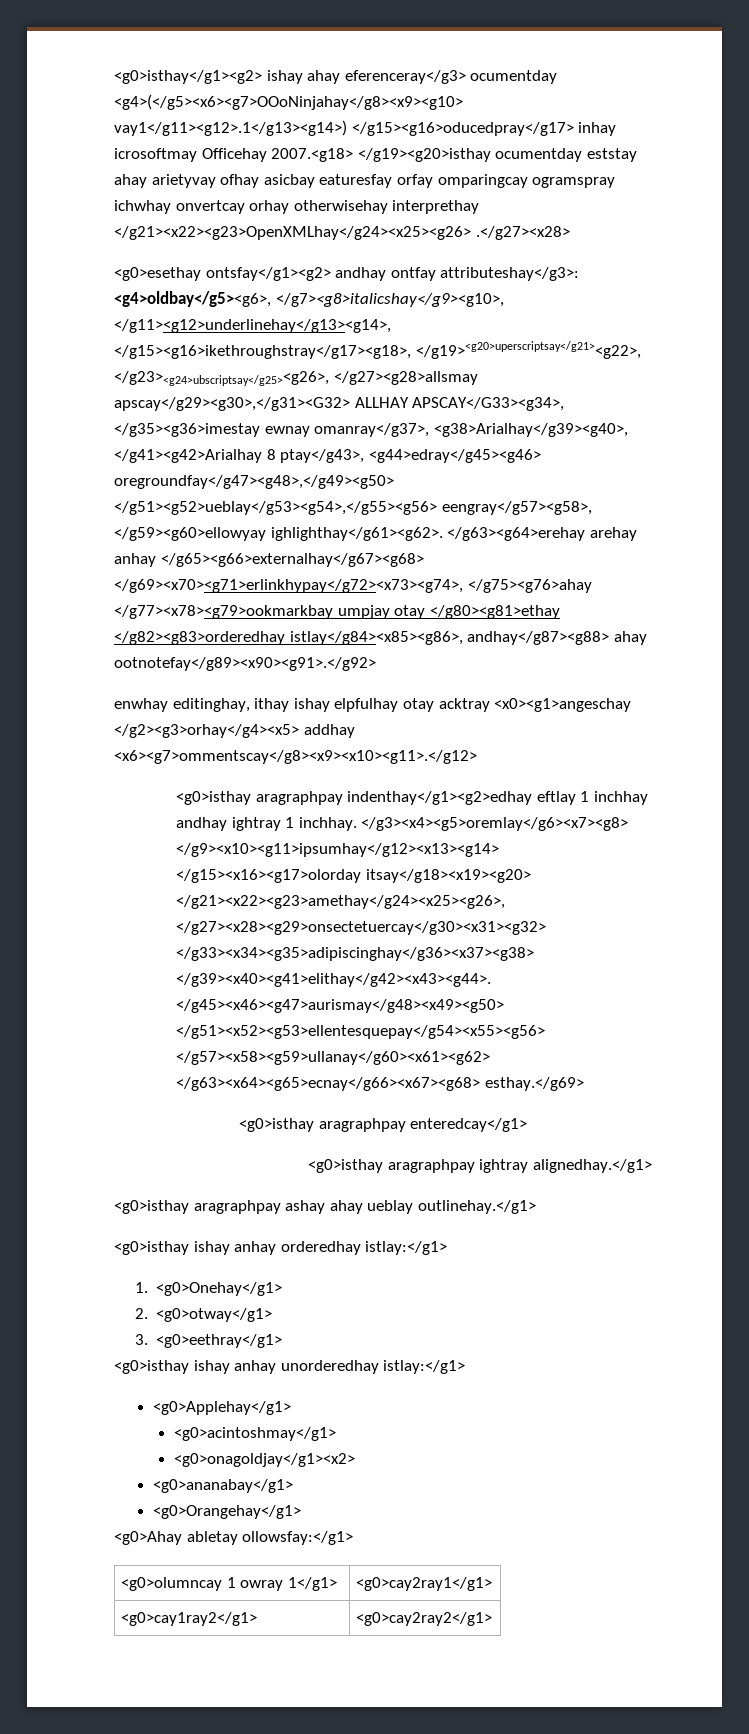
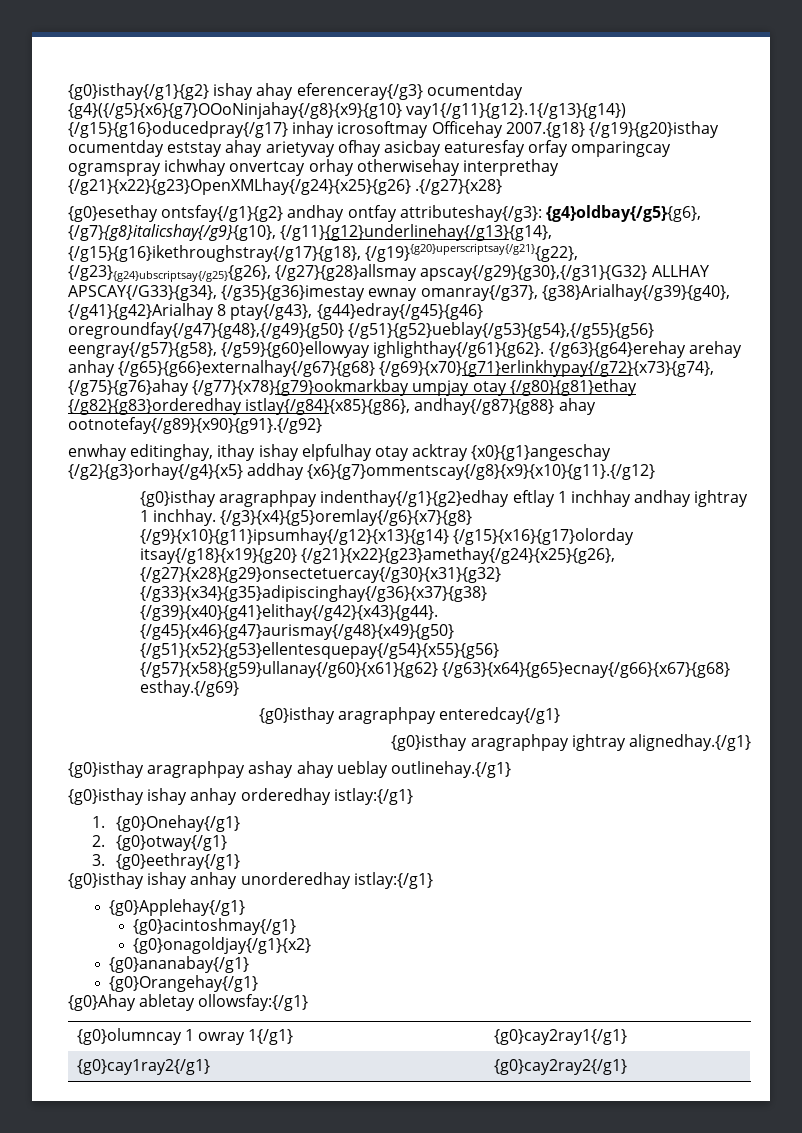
- <g0>isthay</g1><g2> ishay ahay eferenceray</g3> ocumentday <g4>(</g5><x6><g7>OOoNinjahay</g8><x9><g10> vay1</g11><g12>.1</g13><g14>) </g15><g16>oducedpray</g17> inhay icrosoftmay Officehay 2007.<g18> </g19><g20>isthay ocumentday eststay ahay arietyvay ofhay asicbay eaturesfay orfay omparingcay ogramspray ichwhay onvertcay orhay otherwisehay interprethay </g21><x22><g23>OpenXMLhay</g24><x25><g26> .</g27><x28>
- <g0>esethay ontsfay</g1><g2> andhay ontfay attributeshay</g3>: <g4>oldbay</g5><g6>, </g7><g8>italicshay</g9><g10>, </g11><g12>underlinehay</g13><g14>, </g15><g16>ikethroughstray</g17><g18>, </g19><g20>uperscriptsay</g21><g22>, </g23><g24>ubscriptsay</g25><g26>, </g27><g28>allsmay apscay</g29><g30>,</g31><G32> ALLHAY APSCAY</G33><g34>, </g35><g36>imestay ewnay omanray</g37>, <g38>Arialhay</g39><g40>, </g41><g42>Arialhay 8 ptay</g43>, <g44>edray</g45><g46> oregroundfay</g47><g48>,</g49><g50> </g51><g52>ueblay</g53><g54>,</g55><g56> eengray</g57><g58>, </g59><g60>ellowyay ighlighthay</g61><g62>. </g63><g64>erehay arehay anhay </g65><g66>externalhay</g67><g68> </g69><x70><g71>erlinkhypay</g72><x73><g74>, </g75><g76>ahay </g77><x78><g79>ookmarkbay umpjay otay </g80><g81>ethay </g82><g83>orderedhay istlay</g84><x85><g86>, andhay</g87><g88> ahay ootnotefay</g89><x90><g91>.</g92>
+ {g0}isthay{/g1}{g2} ishay ahay eferenceray{/g3} ocumentday {g4}({/g5}{x6}{g7}OOoNinjahay{/g8}{x9}{g10} vay1{/g11}{g12}.1{/g13}{g14}) {/g15}{g16}oducedpray{/g17} inhay icrosoftmay Officehay 2007.{g18} {/g19}{g20}isthay ocumentday eststay ahay arietyvay ofhay asicbay eaturesfay orfay omparingcay ogramspray ichwhay onvertcay orhay otherwisehay interprethay {/g21}{x22}{g23}OpenXMLhay{/g24}{x25}{g26} .{/g27}{x28}
+ {g0}esethay ontsfay{/g1}{g2} andhay ontfay attributeshay{/g3}: {g4}oldbay{/g5}{g6}, {/g7}{g8}italicshay{/g9}{g10}, {/g11}{g12}underlinehay{/g13}{g14}, {/g15}{g16}ikethroughstray{/g17}{g18}, {/g19}{g20}uperscriptsay{/g21}{g22}, {/g23}{g24}ubscriptsay{/g25}{g26}, {/g27}{g28}allsmay apscay{/g29}{g30},{/g31}{G32} ALLHAY APSCAY{/G33}{g34}, {/g35}{g36}imestay ewnay omanray{/g37}, {g38}Arialhay{/g39}{g40}, {/g41}{g42}Arialhay 8 ptay{/g43}, {g44}edray{/g45}{g46} oregroundfay{/g47}{g48},{/g49}{g50} {/g51}{g52}ueblay{/g53}{g54},{/g55}{g56} eengray{/g57}{g58}, {/g59}{g60}ellowyay ighlighthay{/g61}{g62}. {/g63}{g64}erehay arehay anhay {/g65}{g66}externalhay{/g67}{g68} {/g69}{x70}{g71}erlinkhypay{/g72}{x73}{g74}, {/g75}{g76}ahay {/g77}{x78}{g79}ookmarkbay umpjay otay {/g80}{g81}ethay {/g82}{g83}orderedhay istlay{/g84}{x85}{g86}, andhay{/g87}{g88} ahay ootnotefay{/g89}{x90}{g91}.{/g92}
- enwhay editinghay, ithay ishay elpfulhay otay acktray <x0><g1>angeschay </g2><g3>orhay</g4><x5> addhay <x6><g7>ommentscay</g8><x9><x10><g11>.</g12>
- <g0>isthay aragraphpay indenthay</g1><g2>edhay eftlay 1 inchhay andhay ightray 1 inchhay.
+ enwhay editinghay, ithay ishay elpfulhay otay acktray {x0}{g1}angeschay {/g2}{g3}orhay{/g4}{x5} addhay {x6}{g7}ommentscay{/g8}{x9}{x10}{g11}.{/g12}
+ {g0}isthay aragraphpay indenthay{/g1}{g2}edhay eftlay 1 inchhay andhay ightray 1 inchhay.
- </g3><x4><g5>oremlay</g6><x7><g8> </g9><x10><g11>ipsumhay</g12><x13><g14> </g15><x16><g17>olorday itsay</g18><x19><g20> </g21><x22><g23>amethay</g24><x25><g26>, </g27><x28><g29>onsectetuercay</g30><x31><g32> </g33><x34><g35>adipiscinghay</g36><x37><g38> </g39><x40><g41>elithay</g42><x43><g44>. </g45><x46><g47>aurismay</g48><x49><g50> </g51><x52><g53>ellentesquepay</g54><x55><g56> </g57><x58><g59>ullanay</g60><x61><g62> </g63><x64><g65>ecnay</g66><x67><g68> esthay.</g69>
- <g0>isthay aragraphpay enteredcay</g1>
- <g0>isthay aragraphpay ightray alignedhay.</g1>
- <g0>isthay aragraphpay ashay ahay ueblay outlinehay.</g1>
- <g0>isthay ishay anhay orderedhay istlay:</g1>
+ {/g3}{x4}{g5}oremlay{/g6}{x7}{g8} {/g9}{x10}{g11}ipsumhay{/g12}{x13}{g14} {/g15}{x16}{g17}olorday itsay{/g18}{x19}{g20} {/g21}{x22}{g23}amethay{/g24}{x25}{g26}, {/g27}{x28}{g29}onsectetuercay{/g30}{x31}{g32} {/g33}{x34}{g35}adipiscinghay{/g36}{x37}{g38} {/g39}{x40}{g41}elithay{/g42}{x43}{g44}. {/g45}{x46}{g47}aurismay{/g48}{x49}{g50} {/g51}{x52}{g53}ellentesquepay{/g54}{x55}{g56} {/g57}{x58}{g59}ullanay{/g60}{x61}{g62} {/g63}{x64}{g65}ecnay{/g66}{x67}{g68} esthay.{/g69}
+ {g0}isthay aragraphpay enteredcay{/g1}
+ {g0}isthay aragraphpay ightray alignedhay.{/g1}
+ {g0}isthay aragraphpay ashay ahay ueblay outlinehay.{/g1}
+ {g0}isthay ishay anhay orderedhay istlay:{/g1}
- 1. <g0>Onehay</g1>
+ 1. {g0}Onehay{/g1}
- 2. <g0>otway</g1>
+ 2. {g0}otway{/g1}
- 3. <g0>eethray</g1>
- <g0>isthay ishay anhay unorderedhay istlay:</g1>
- <g0>Applehay</g1>
- <g0>acintoshmay</g1>
- <g0>onagoldjay</g1><x2>
- <g0>ananabay</g1>
- <g0>Orangehay</g1>
- <g0>Ahay abletay ollowsfay:</g1>
- <g0>olumncay 1 owray 1</g1> | <g0>cay2ray1</g1>
- <g0>cay1ray2</g1> | <g0>cay2ray2</g1>
+ 3. {g0}eethray{/g1}
+ {g0}isthay ishay anhay unorderedhay istlay:{/g1}
+ {g0}Applehay{/g1}
+ {g0}acintoshmay{/g1}
+ {g0}onagoldjay{/g1}{x2}
+ {g0}ananabay{/g1}
+ {g0}Orangehay{/g1}
+ {g0}Ahay abletay ollowsfay:{/g1}
+ {g0}olumncay 1 owray 1{/g1} | {g0}cay2ray1{/g1}
+ {g0}cay1ray2{/g1} | {g0}cay2ray2{/g1}

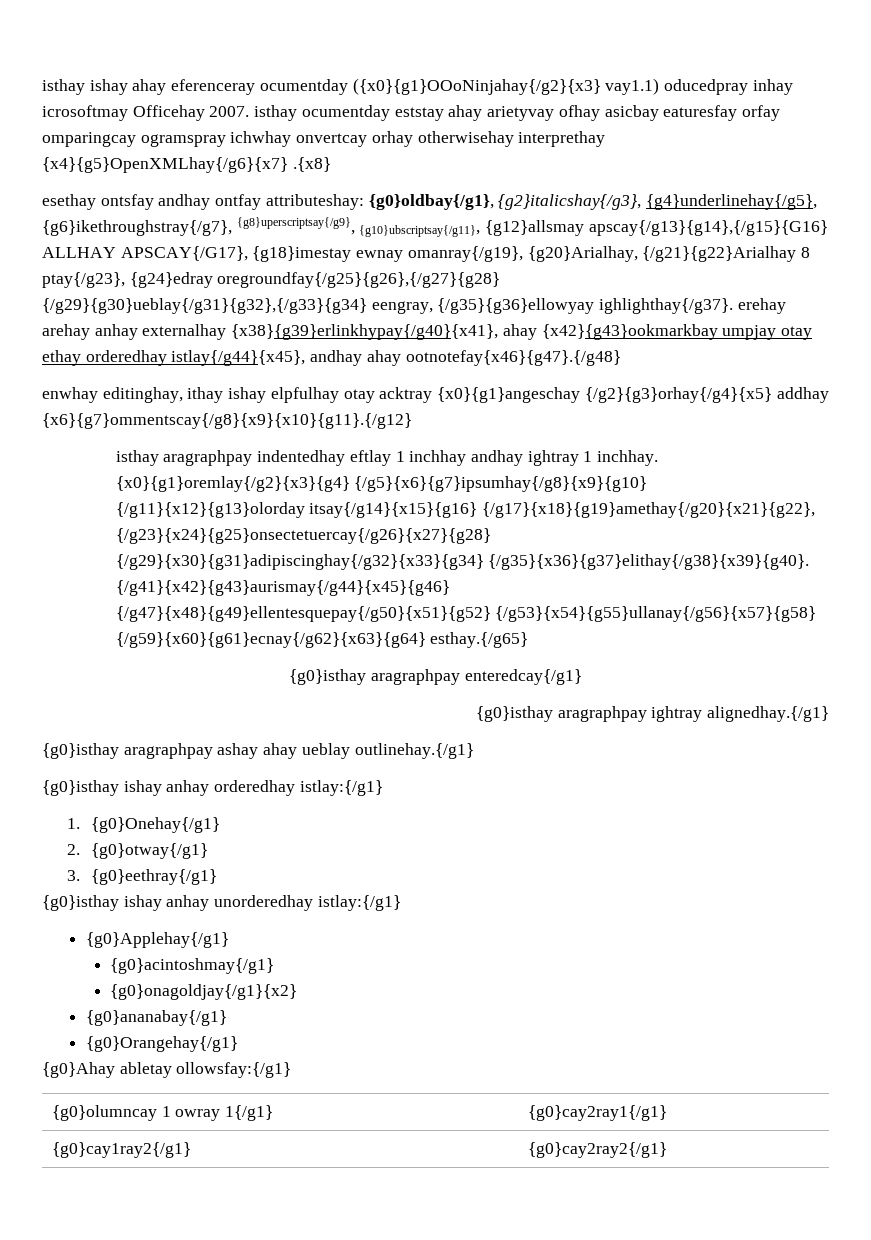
- {g0}isthay{/g1}{g2} ishay ahay eferenceray{/g3} ocumentday {g4}({/g5}{x6}{g7}OOoNinjahay{/g8}{x9}{g10} vay1{/g11}{g12}.1{/g13}{g14}) {/g15}{g16}oducedpray{/g17} inhay icrosoftmay Officehay 2007.{g18} {/g19}{g20}isthay ocumentday eststay ahay arietyvay ofhay asicbay eaturesfay orfay omparingcay ogramspray ichwhay onvertcay orhay otherwisehay interprethay {/g21}{x22}{g23}OpenXMLhay{/g24}{x25}{g26} .{/g27}{x28}
- {g0}esethay ontsfay{/g1}{g2} andhay ontfay attributeshay{/g3}: {g4}oldbay{/g5}{g6}, {/g7}{g8}italicshay{/g9}{g10}, {/g11}{g12}underlinehay{/g13}{g14}, {/g15}{g16}ikethroughstray{/g17}{g18}, {/g19}{g20}uperscriptsay{/g21}{g22}, {/g23}{g24}ubscriptsay{/g25}{g26}, {/g27}{g28}allsmay apscay{/g29}{g30},{/g31}{G32} ALLHAY APSCAY{/G33}{g34}, {/g35}{g36}imestay ewnay omanray{/g37}, {g38}Arialhay{/g39}{g40}, {/g41}{g42}Arialhay 8 ptay{/g43}, {g44}edray{/g45}{g46} oregroundfay{/g47}{g48},{/g49}{g50} {/g51}{g52}ueblay{/g53}{g54},{/g55}{g56} eengray{/g57}{g58}, {/g59}{g60}ellowyay ighlighthay{/g61}{g62}. {/g63}{g64}erehay arehay anhay {/g65}{g66}externalhay{/g67}{g68} {/g69}{x70}{g71}erlinkhypay{/g72}{x73}{g74}, {/g75}{g76}ahay {/g77}{x78}{g79}ookmarkbay umpjay otay {/g80}{g81}ethay {/g82}{g83}orderedhay istlay{/g84}{x85}{g86}, andhay{/g87}{g88} ahay ootnotefay{/g89}{x90}{g91}.{/g92}
+ isthay ishay ahay eferenceray ocumentday ({x0}{g1}OOoNinjahay{/g2}{x3} vay1.1) oducedpray inhay icrosoftmay Officehay 2007. isthay ocumentday eststay ahay arietyvay ofhay asicbay eaturesfay orfay omparingcay ogramspray ichwhay onvertcay orhay otherwisehay interprethay {x4}{g5}OpenXMLhay{/g6}{x7} .{x8}
+ esethay ontsfay andhay ontfay attributeshay: {g0}oldbay{/g1}, {g2}italicshay{/g3}, {g4}underlinehay{/g5}, {g6}ikethroughstray{/g7}, {g8}uperscriptsay{/g9}, {g10}ubscriptsay{/g11}, {g12}allsmay apscay{/g13}{g14},{/g15}{G16} ALLHAY APSCAY{/G17}, {g18}imestay ewnay omanray{/g19}, {g20}Arialhay, {/g21}{g22}Arialhay 8 ptay{/g23}, {g24}edray oregroundfay{/g25}{g26},{/g27}{g28} {/g29}{g30}ueblay{/g31}{g32},{/g33}{g34} eengray, {/g35}{g36}ellowyay ighlighthay{/g37}. erehay arehay anhay externalhay {x38}{g39}erlinkhypay{/g40}{x41}, ahay {x42}{g43}ookmarkbay umpjay otay ethay orderedhay istlay{/g44}{x45}, andhay ahay ootnotefay{x46}{g47}.{/g48}
- {g0}isthay aragraphpay indenthay{/g1}{g2}edhay eftlay 1 inchhay andhay ightray 1 inchhay.
+ isthay aragraphpay indentedhay eftlay 1 inchhay andhay ightray 1 inchhay.
- {/g3}{x4}{g5}oremlay{/g6}{x7}{g8} {/g9}{x10}{g11}ipsumhay{/g12}{x13}{g14} {/g15}{x16}{g17}olorday itsay{/g18}{x19}{g20} {/g21}{x22}{g23}amethay{/g24}{x25}{g26}, {/g27}{x28}{g29}onsectetuercay{/g30}{x31}{g32} {/g33}{x34}{g35}adipiscinghay{/g36}{x37}{g38} {/g39}{x40}{g41}elithay{/g42}{x43}{g44}. {/g45}{x46}{g47}aurismay{/g48}{x49}{g50} {/g51}{x52}{g53}ellentesquepay{/g54}{x55}{g56} {/g57}{x58}{g59}ullanay{/g60}{x61}{g62} {/g63}{x64}{g65}ecnay{/g66}{x67}{g68} esthay.{/g69}
+ {x0}{g1}oremlay{/g2}{x3}{g4} {/g5}{x6}{g7}ipsumhay{/g8}{x9}{g10} {/g11}{x12}{g13}olorday itsay{/g14}{x15}{g16} {/g17}{x18}{g19}amethay{/g20}{x21}{g22}, {/g23}{x24}{g25}onsectetuercay{/g26}{x27}{g28} {/g29}{x30}{g31}adipiscinghay{/g32}{x33}{g34} {/g35}{x36}{g37}elithay{/g38}{x39}{g40}. {/g41}{x42}{g43}aurismay{/g44}{x45}{g46} {/g47}{x48}{g49}ellentesquepay{/g50}{x51}{g52} {/g53}{x54}{g55}ullanay{/g56}{x57}{g58} {/g59}{x60}{g61}ecnay{/g62}{x63}{g64} esthay.{/g65}

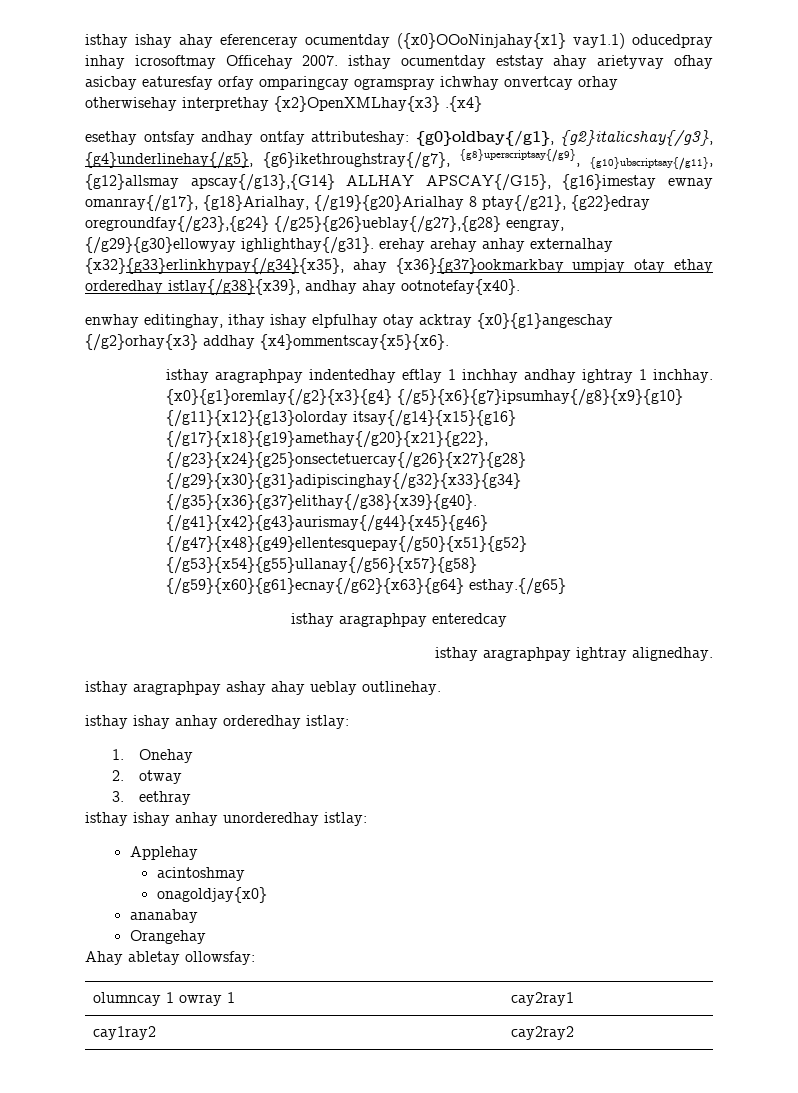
- isthay ishay ahay eferenceray ocumentday ({x0}{g1}OOoNinjahay{/g2}{x3} vay1.1) oducedpray inhay icrosoftmay Officehay 2007. isthay ocumentday eststay ahay arietyvay ofhay asicbay eaturesfay orfay omparingcay ogramspray ichwhay onvertcay orhay otherwisehay interprethay {x4}{g5}OpenXMLhay{/g6}{x7} .{x8}
+ isthay ishay ahay eferenceray ocumentday ({x0}OOoNinjahay{x1} vay1.1) oducedpray inhay icrosoftmay Officehay 2007. isthay ocumentday eststay ahay arietyvay ofhay asicbay eaturesfay orfay omparingcay ogramspray ichwhay onvertcay orhay otherwisehay interprethay {x2}OpenXMLhay{x3} .{x4}
- esethay ontsfay andhay ontfay attributeshay: {g0}oldbay{/g1}, {g2}italicshay{/g3}, {g4}underlinehay{/g5}, {g6}ikethroughstray{/g7}, {g8}uperscriptsay{/g9}, {g10}ubscriptsay{/g11}, {g12}allsmay apscay{/g13}{g14},{/g15}{G16} ALLHAY APSCAY{/G17}, {g18}imestay ewnay omanray{/g19}, {g20}Arialhay, {/g21}{g22}Arialhay 8 ptay{/g23}, {g24}edray oregroundfay{/g25}{g26},{/g27}{g28} {/g29}{g30}ueblay{/g31}{g32},{/g33}{g34} eengray, {/g35}{g36}ellowyay ighlighthay{/g37}. erehay arehay anhay externalhay {x38}{g39}erlinkhypay{/g40}{x41}, ahay {x42}{g43}ookmarkbay umpjay otay ethay orderedhay istlay{/g44}{x45}, andhay ahay ootnotefay{x46}{g47}.{/g48}
+ esethay ontsfay andhay ontfay attributeshay: {g0}oldbay{/g1}, {g2}italicshay{/g3}, {g4}underlinehay{/g5}, {g6}ikethroughstray{/g7}, {g8}uperscriptsay{/g9}, {g10}ubscriptsay{/g11}, {g12}allsmay apscay{/g13},{G14} ALLHAY APSCAY{/G15}, {g16}imestay ewnay omanray{/g17}, {g18}Arialhay, {/g19}{g20}Arialhay 8 ptay{/g21}, {g22}edray oregroundfay{/g23},{g24} {/g25}{g26}ueblay{/g27},{g28} eengray, {/g29}{g30}ellowyay ighlighthay{/g31}. erehay arehay anhay externalhay {x32}{g33}erlinkhypay{/g34}{x35}, ahay {x36}{g37}ookmarkbay umpjay otay ethay orderedhay istlay{/g38}{x39}, andhay ahay ootnotefay{x40}.
- enwhay editinghay, ithay ishay elpfulhay otay acktray {x0}{g1}angeschay {/g2}{g3}orhay{/g4}{x5} addhay {x6}{g7}ommentscay{/g8}{x9}{x10}{g11}.{/g12}
+ enwhay editinghay, ithay ishay elpfulhay otay acktray {x0}{g1}angeschay {/g2}orhay{x3} addhay {x4}ommentscay{x5}{x6}.
- {g0}isthay aragraphpay enteredcay{/g1}
- {g0}isthay aragraphpay ightray alignedhay.{/g1}
- {g0}isthay aragraphpay ashay ahay ueblay outlinehay.{/g1}
- {g0}isthay ishay anhay orderedhay istlay:{/g1}
+ isthay aragraphpay enteredcay
+ isthay aragraphpay ightray alignedhay.
+ isthay aragraphpay ashay ahay ueblay outlinehay.
+ isthay ishay anhay orderedhay istlay:
- 1. {g0}Onehay{/g1}
+ 1. Onehay
- 2. {g0}otway{/g1}
+ 2. otway
- 3. {g0}eethray{/g1}
- {g0}isthay ishay anhay unorderedhay istlay:{/g1}
- {g0}Applehay{/g1}
- {g0}acintoshmay{/g1}
- {g0}onagoldjay{/g1}{x2}
- {g0}ananabay{/g1}
- {g0}Orangehay{/g1}
- {g0}Ahay abletay ollowsfay:{/g1}
- {g0}olumncay 1 owray 1{/g1} | {g0}cay2ray1{/g1}
- {g0}cay1ray2{/g1} | {g0}cay2ray2{/g1}
+ 3. eethray
+ isthay ishay anhay unorderedhay istlay:
+ Applehay
+ acintoshmay
+ onagoldjay{x0}
+ ananabay
+ Orangehay
+ Ahay abletay ollowsfay:
+ olumncay 1 owray 1 | cay2ray1
+ cay1ray2 | cay2ray2

